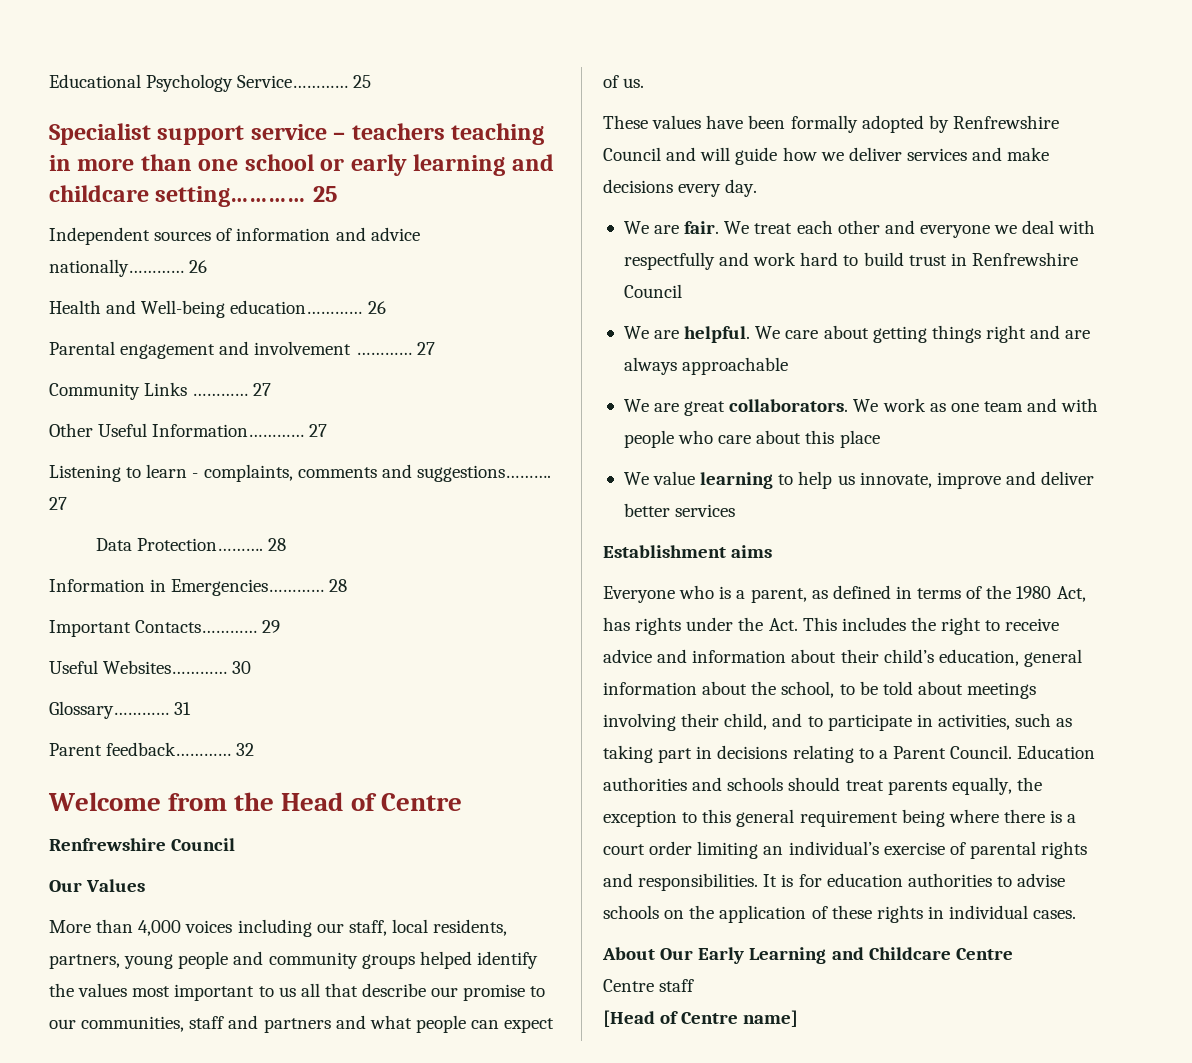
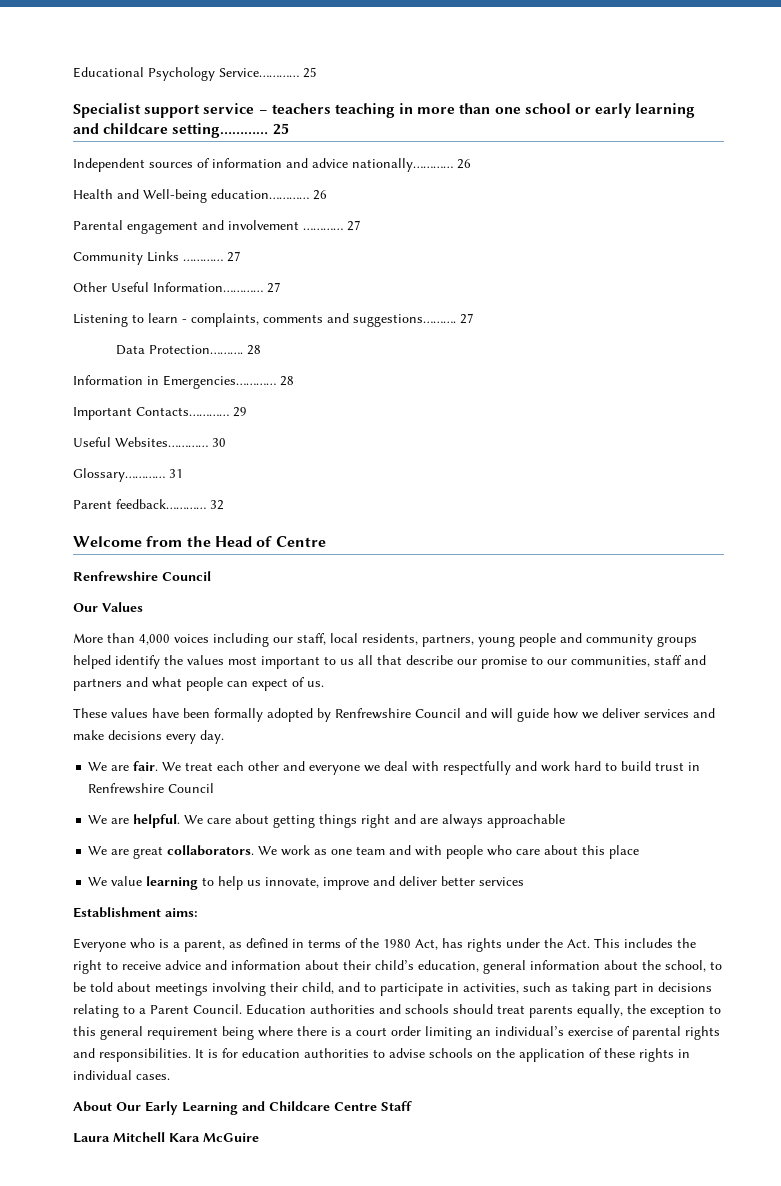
- Establishment aims
+ Establishment aims:
- About Our Early Learning and Childcare Centre
- Centre staff
- [Head of Centre name]
+ About Our Early Learning and Childcare Centre Staff
+ Laura Mitchell Kara McGuire

